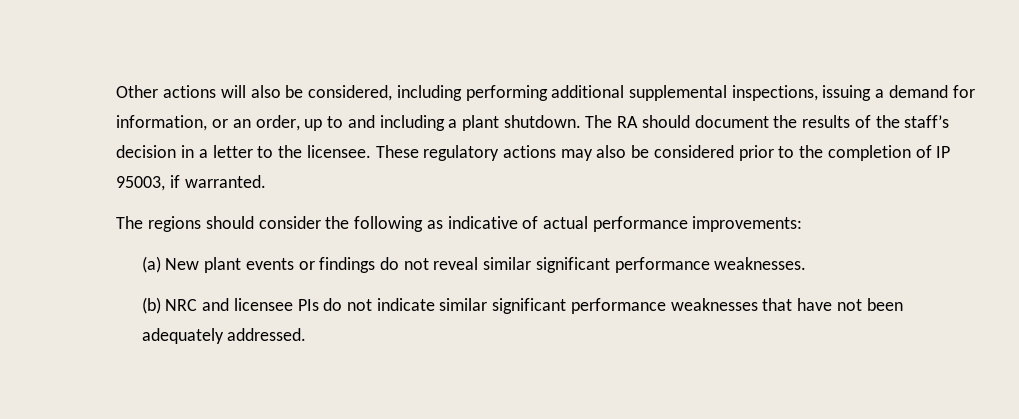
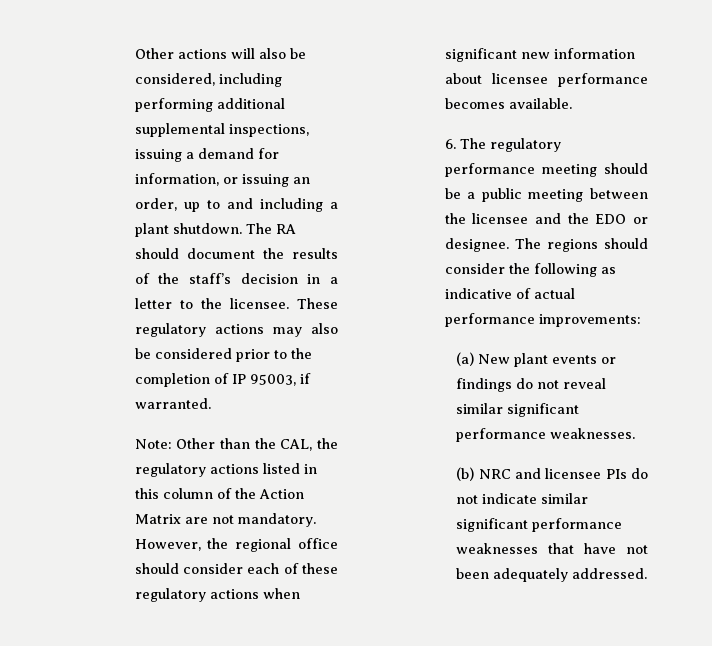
- Other actions will also be considered, including performing additional supplemental inspections, issuing a demand for information, or an order, up to and including a plant shutdown.
+ Other actions will also be considered, including performing additional supplemental inspections, issuing a demand for information, or issuing an order, up to and including a plant shutdown.
+ Note: Other than the CAL, the regulatory actions listed in this column of the Action Matrix are not mandatory. However, the regional office should consider each of these regulatory actions when significant new information about licensee performance becomes available.
+ 6. The regulatory performance meeting should be a public meeting between the licensee and the EDO or designee.

